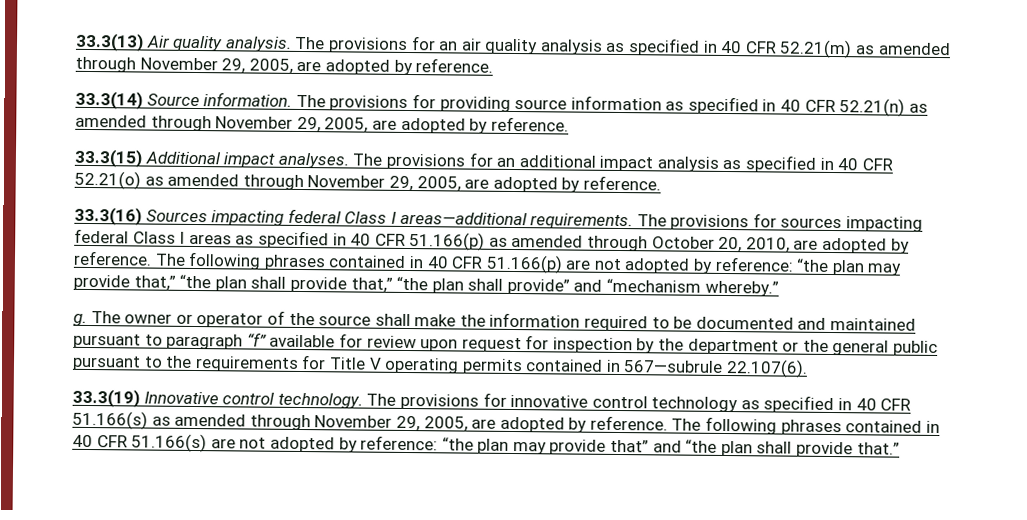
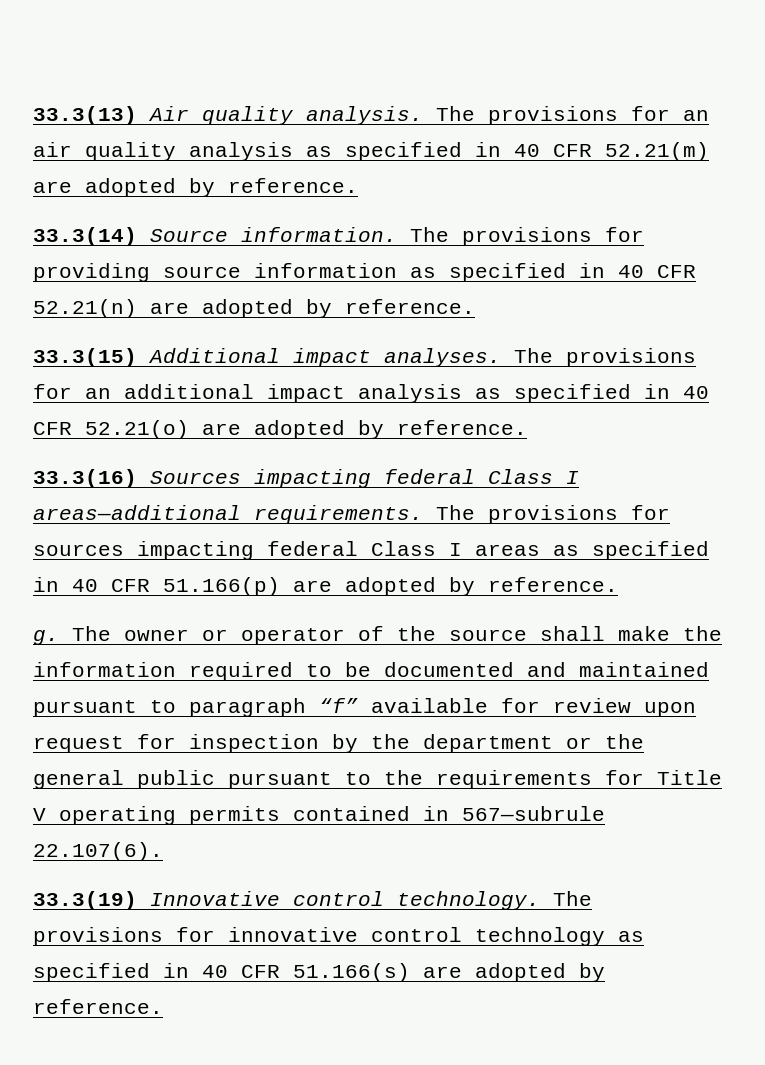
- The provisions for an air quality analysis as specified in 40 CFR 52.21(m) as amended through November 29, 2005, are adopted by reference.
+ The provisions for an air quality analysis as specified in 40 CFR 52.21(m) are adopted by reference.
- The provisions for providing source information as specified in 40 CFR 52.21(n) as amended through November 29, 2005, are adopted by reference.
+ The provisions for providing source information as specified in 40 CFR 52.21(n) are adopted by reference.
- The provisions for an additional impact analysis as specified in 40 CFR 52.21(o) as amended through November 29, 2005, are adopted by reference.
+ The provisions for an additional impact analysis as specified in 40 CFR 52.21(o) are adopted by reference.
- The provisions for sources impacting federal Class I areas as specified in 40 CFR 51.166(p) as amended through October 20, 2010, are adopted by reference. The following phrases contained in 40 CFR 51.166(p) are not adopted by reference: “the plan may provide that,” “the plan shall provide that,” “the plan shall provide” and “mechanism whereby.”
+ The provisions for sources impacting federal Class I areas as specified in 40 CFR 51.166(p) are adopted by reference.
- The provisions for innovative control technology as specified in 40 CFR 51.166(s) as amended through November 29, 2005, are adopted by reference. The following phrases contained in 40 CFR 51.166(s) are not adopted by reference: “the plan may provide that” and “the plan shall provide that.”
+ The provisions for innovative control technology as specified in 40 CFR 51.166(s) are adopted by reference.

